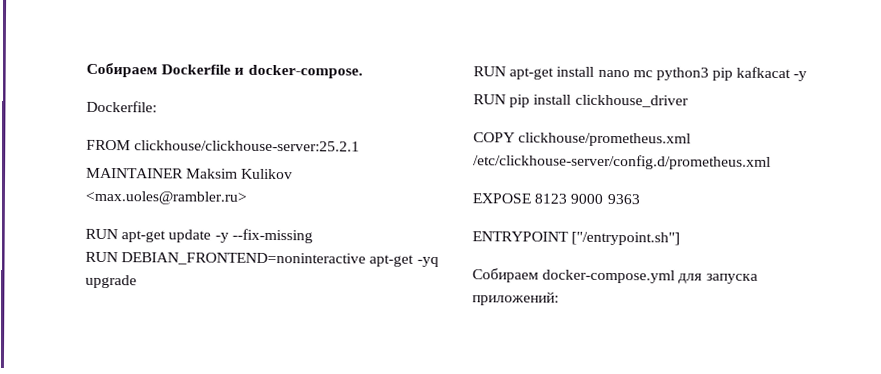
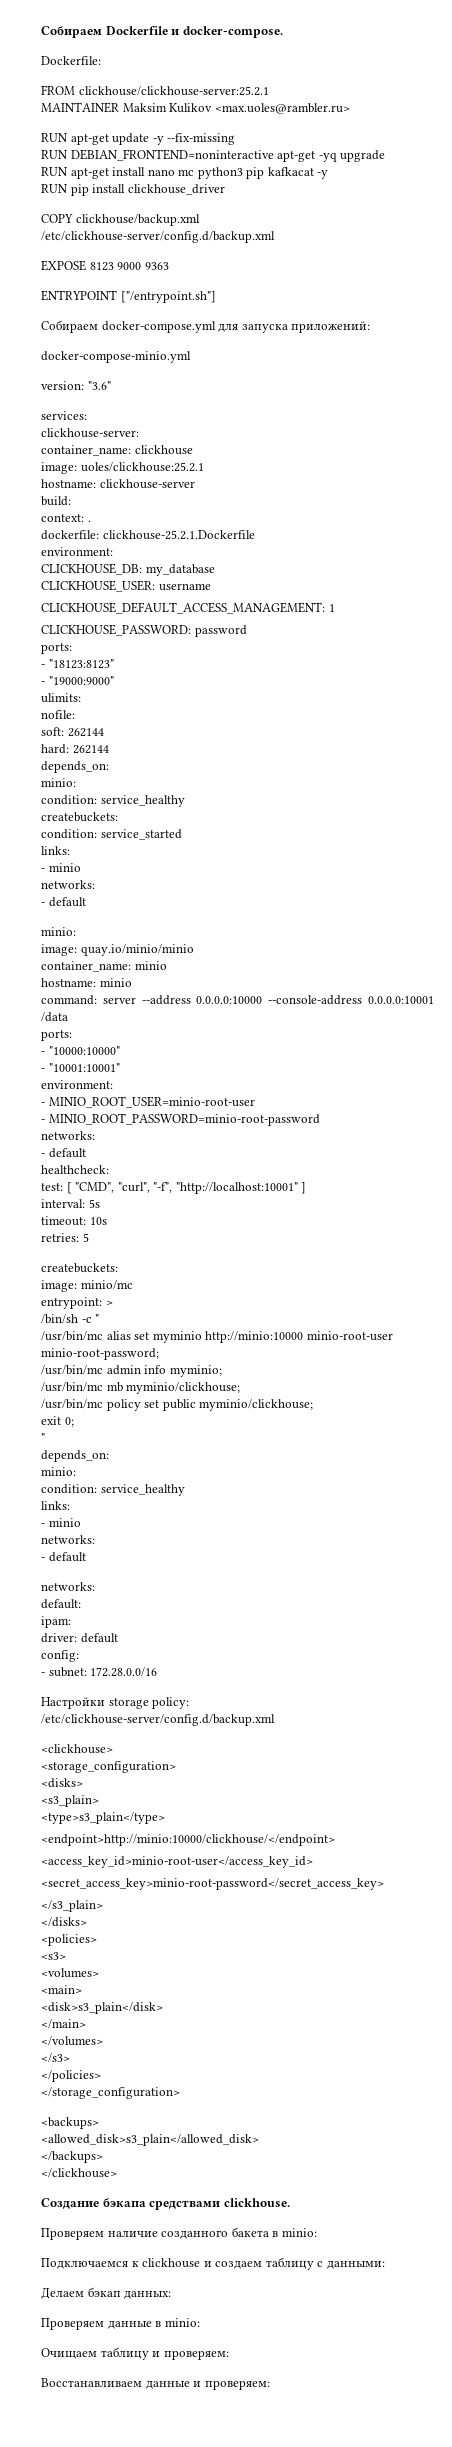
- COPY clickhouse/prometheus.xml /etc/clickhouse-server/config.d/prometheus.xml
+ COPY clickhouse/backup.xml /etc/clickhouse-server/config.d/backup.xml
+ docker-compose-minio.yml
+ version: "3.6"
+ services:
+ clickhouse-server:
+ container_name: clickhouse
+ image: uoles/clickhouse:25.2.1
+ hostname: clickhouse-server
+ build:
+ context: .
+ dockerfile: clickhouse-25.2.1.Dockerfile
+ environment:
+ CLICKHOUSE_DB: my_database
+ CLICKHOUSE_USER: username
+ CLICKHOUSE_DEFAULT_ACCESS_MANAGEMENT: 1
+ CLICKHOUSE_PASSWORD: password
+ ports:
+ - "18123:8123"
+ - "19000:9000"
+ ulimits:
+ nofile:
+ soft: 262144
+ hard: 262144
+ depends_on:
+ minio:
+ condition: service_healthy
+ createbuckets:
+ condition: service_started
+ links:
+ - minio
+ networks:
+ - default
+ minio:
+ image: quay.io/minio/minio
+ container_name: minio
+ hostname: minio
+ command: server --address 0.0.0.0:10000 --console-address 0.0.0.0:10001 /data
+ ports:
+ - "10000:10000"
+ - "10001:10001"
+ environment:
+ - MINIO_ROOT_USER=minio-root-user
+ - MINIO_ROOT_PASSWORD=minio-root-password
+ networks:
+ - default
+ healthcheck:
+ test: [ "CMD", "curl", "-f", "http://localhost:10001" ]
+ interval: 5s
+ timeout: 10s
+ retries: 5
+ createbuckets:
+ image: minio/mc
+ entrypoint: >
+ /bin/sh -c "
+ /usr/bin/mc alias set myminio http://minio:10000 minio-root-user minio-root-password;
+ /usr/bin/mc admin info myminio;
+ /usr/bin/mc mb myminio/clickhouse;
+ /usr/bin/mc policy set public myminio/clickhouse;
+ exit 0;
+ "
+ depends_on:
+ minio:
+ condition: service_healthy
+ links:
+ - minio
+ networks:
+ - default
+ networks:
+ default:
+ ipam:
+ driver: default
+ config:
+ - subnet: 172.28.0.0/16
+ Настройки storage policy:
+ /etc/clickhouse-server/config.d/backup.xml
+ <clickhouse>
+ <storage_configuration>
+ <disks>
+ <s3_plain>
+ <type>s3_plain</type>
+ <endpoint>http://minio:10000/clickhouse/</endpoint>
+ <access_key_id>minio-root-user</access_key_id>
+ <secret_access_key>minio-root-password</secret_access_key>
+ </s3_plain>
+ </disks>
+ <policies>
+ <s3>
+ <volumes>
+ <main>
+ <disk>s3_plain</disk>
+ </main>
+ </volumes>
+ </s3>
+ </policies>
+ </storage_configuration>
+ <backups>
+ <allowed_disk>s3_plain</allowed_disk>
+ </backups>
+ </clickhouse>
+ Создание бэкапа средствами clickhouse.
+ Проверяем наличие созданного бакета в minio:
+ Подключаемся к clickhouse и создаем таблицу с данными:
+ Делаем бэкап данных:
+ Проверяем данные в minio:
+ Очищаем таблицу и проверяем:
+ Восстанавливаем данные и проверяем:

